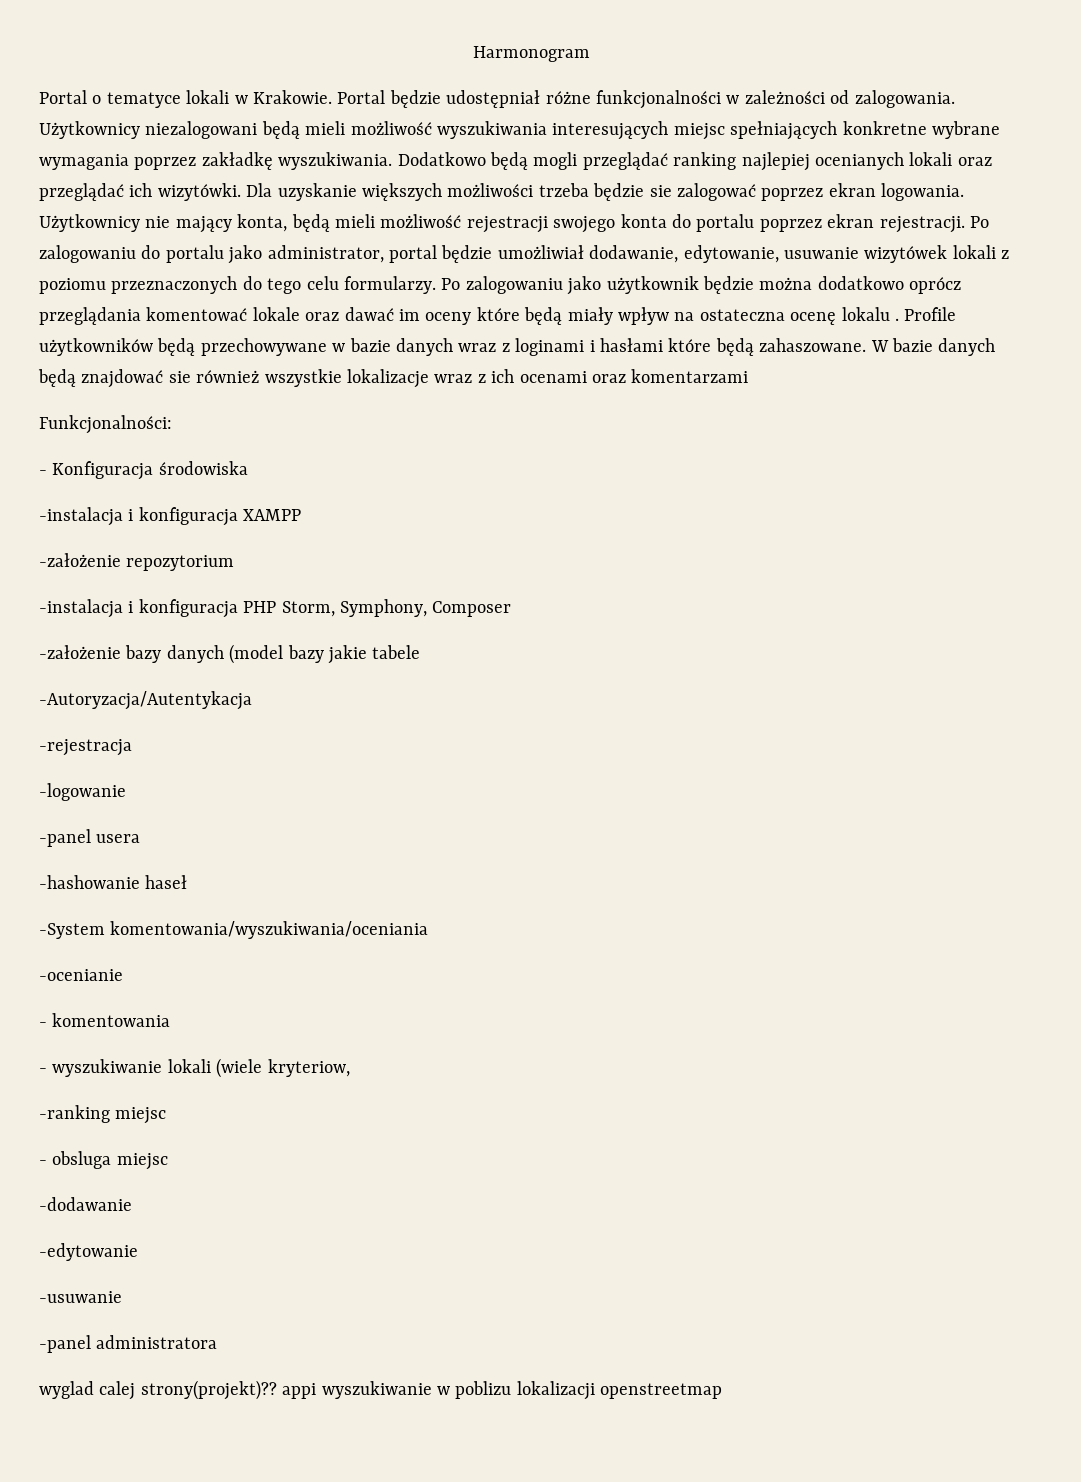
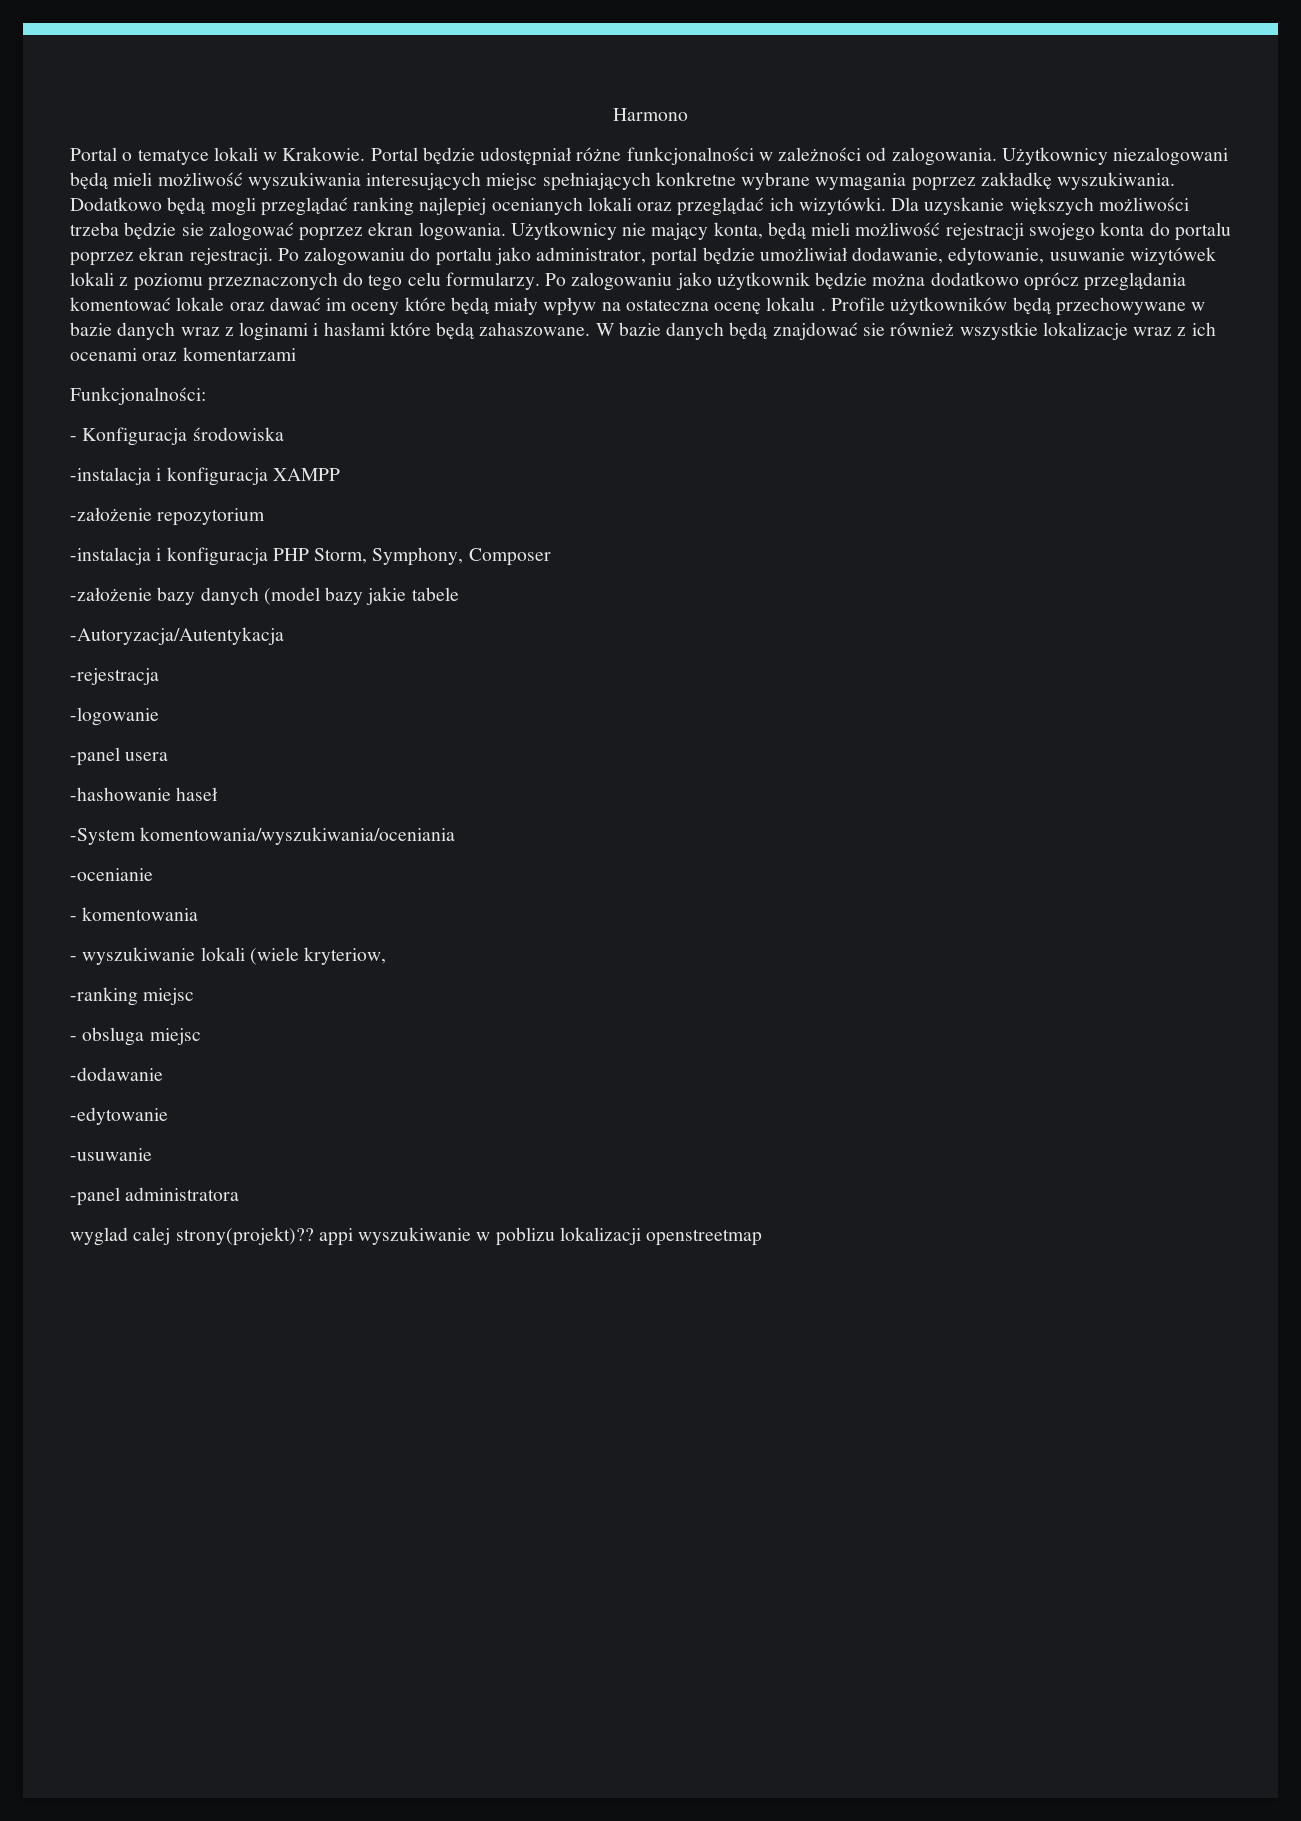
- Harmonogram
+ Harmono

